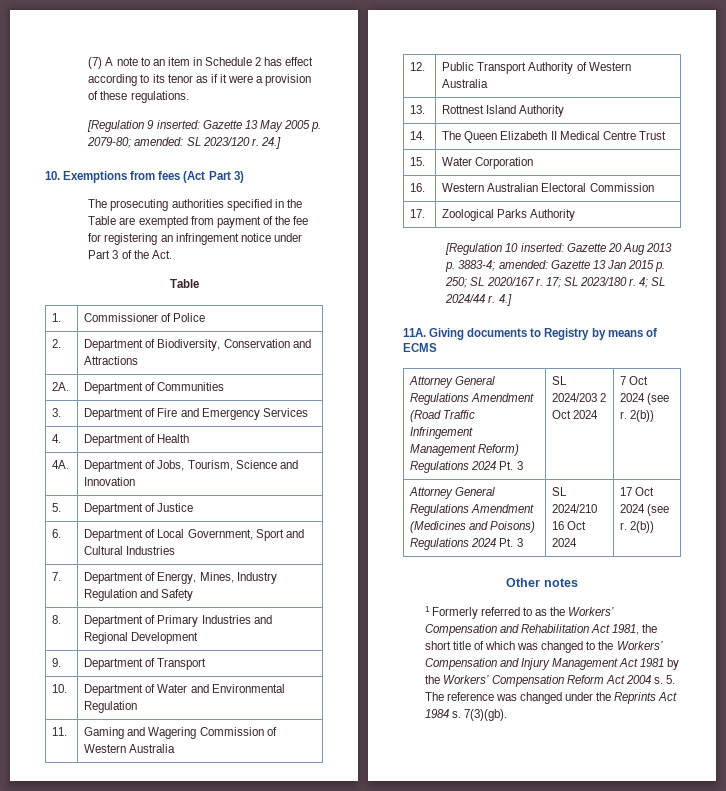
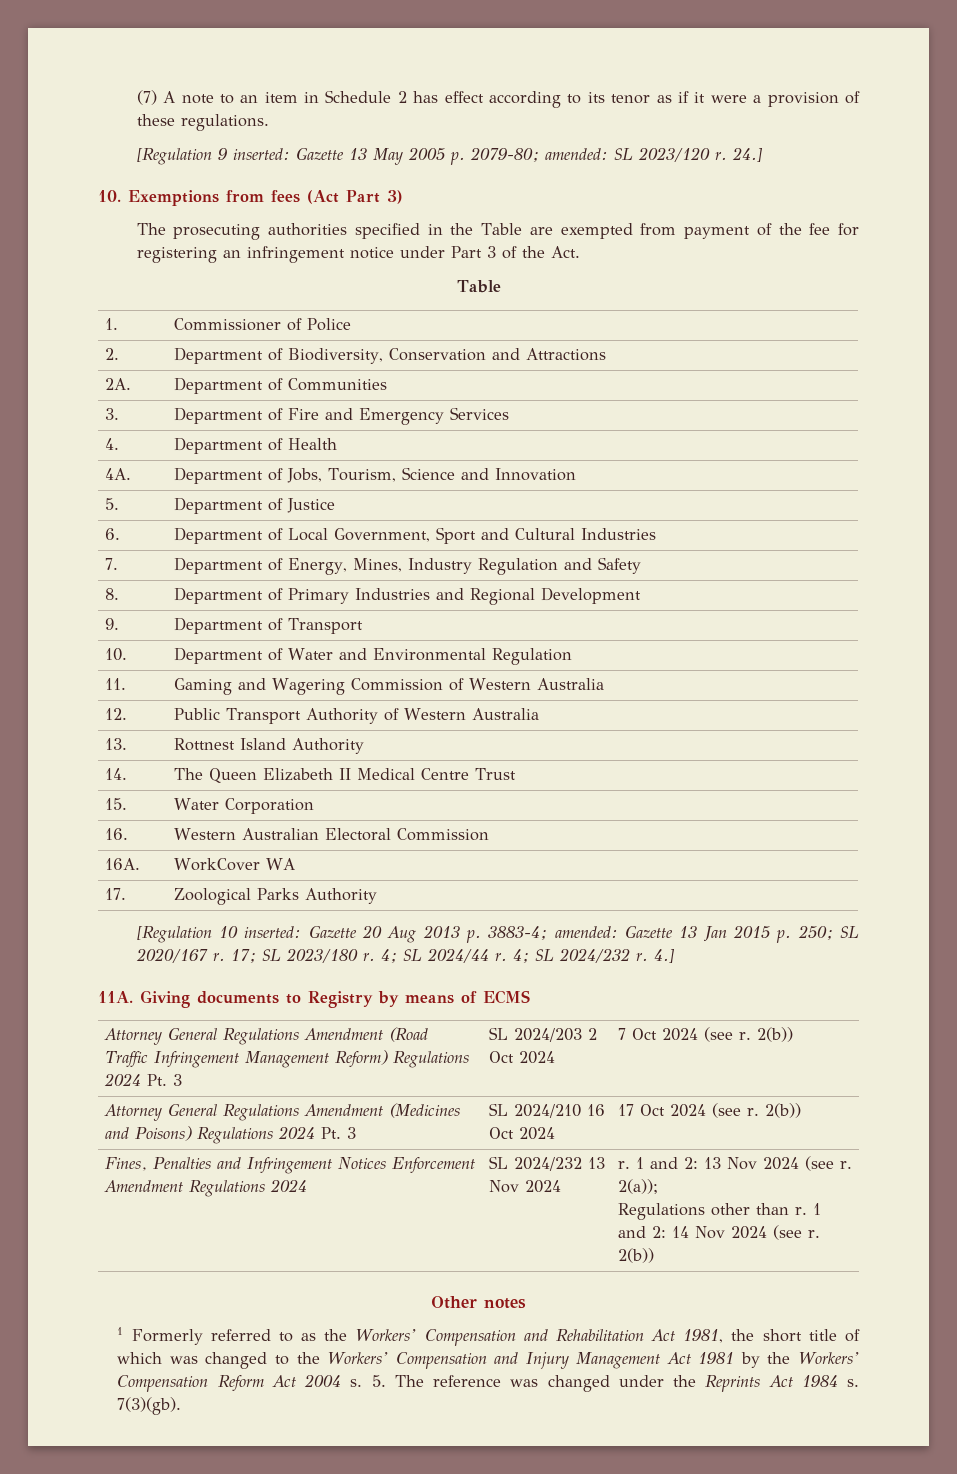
+ 16A. | WorkCover WA
+ 4; SL 2024/232 r.
+ Fines, Penalties and Infringement Notices Enforcement Amendment Regulations 2024 | SL 2024/232 13 Nov 2024 | r. 1 and 2: 13 Nov 2024 (see r. 2(a));
+ Regulations other than r. 1 and 2: 14 Nov 2024 (see r. 2(b))

